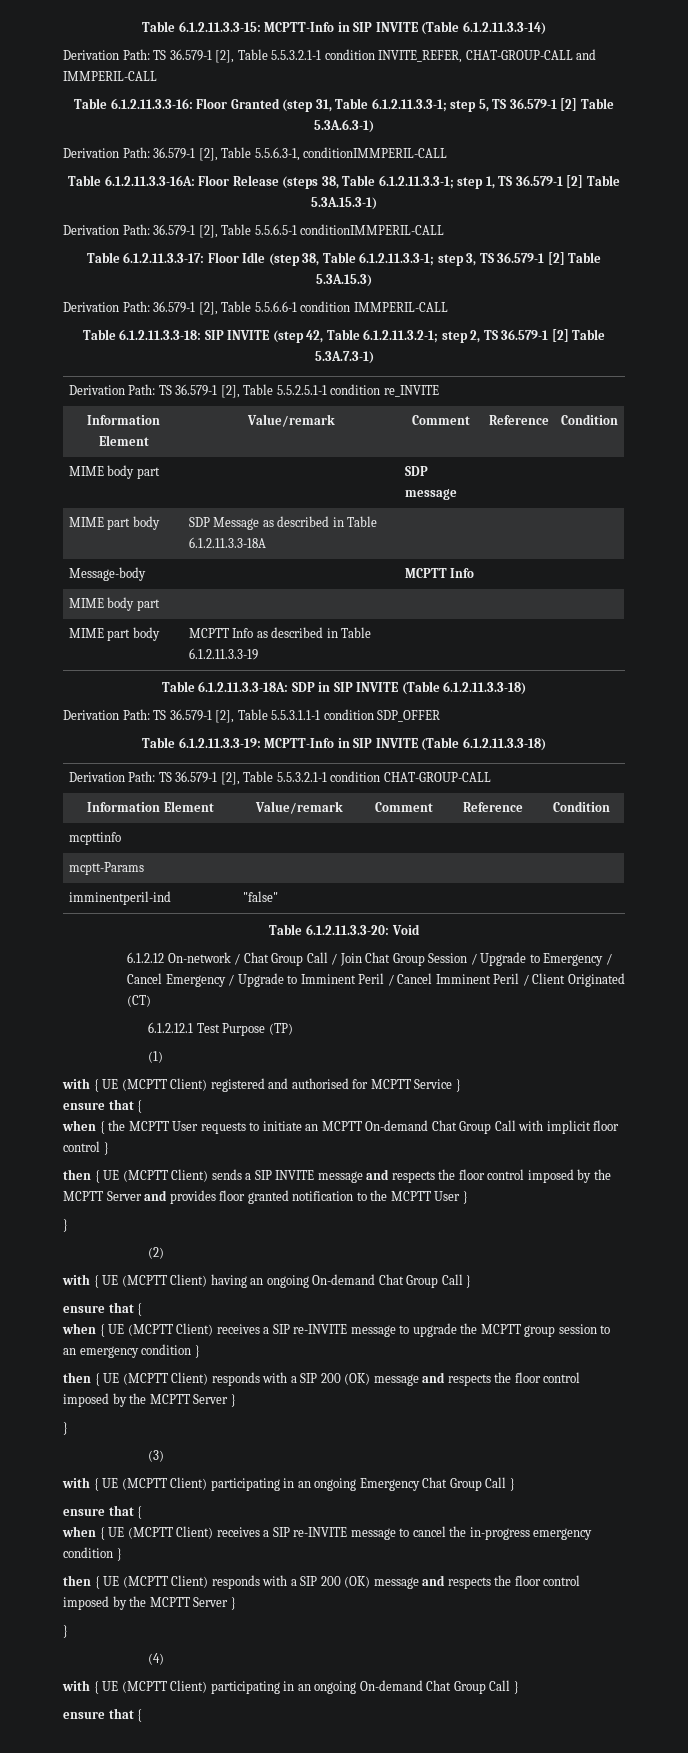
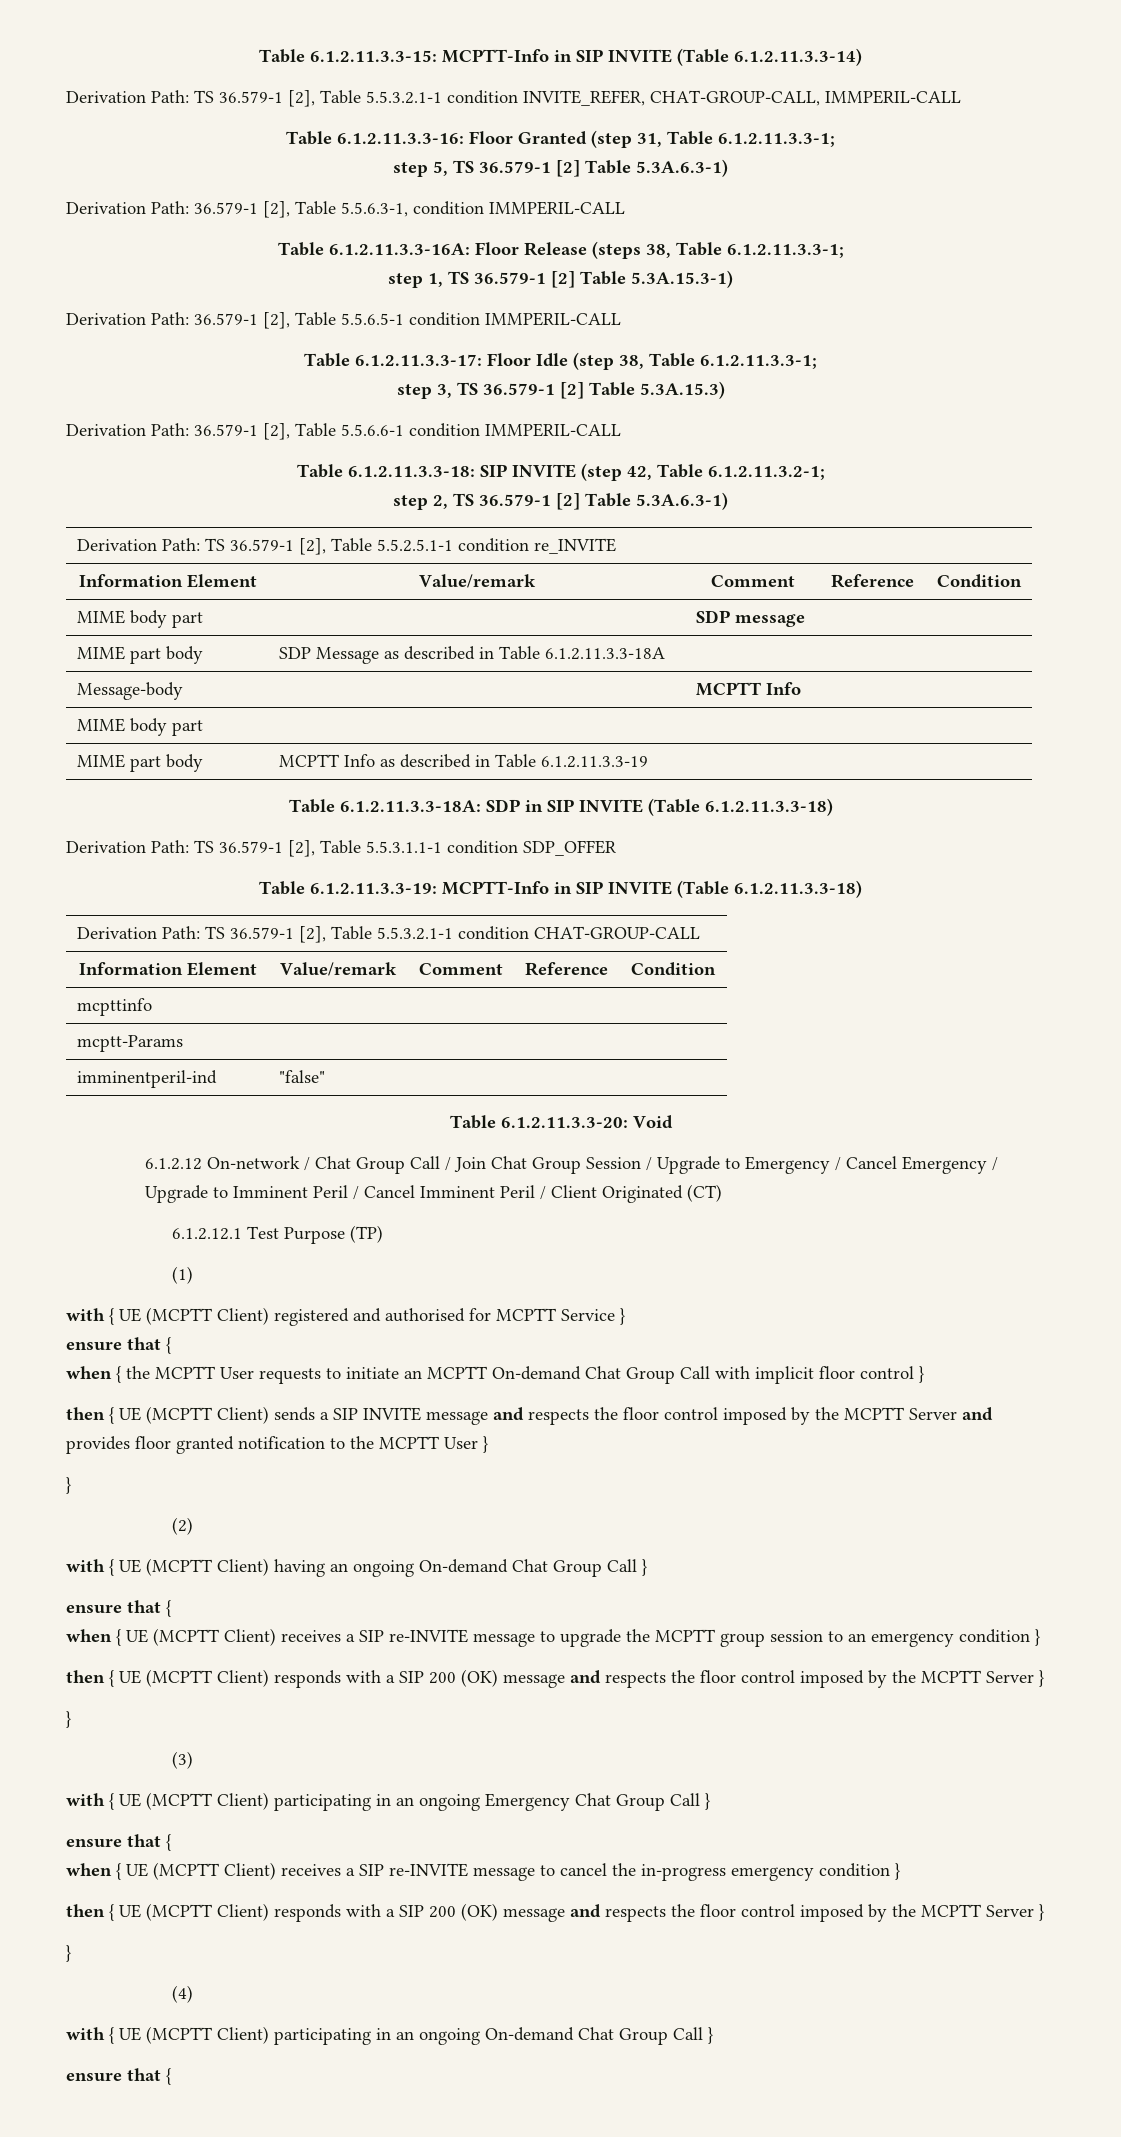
- Derivation Path: TS 36.579-1 [2], Table 5.5.3.2.1-1 condition INVITE_REFER, CHAT-GROUP-CALL and IMMPERIL-CALL
+ Derivation Path: TS 36.579-1 [2], Table 5.5.3.2.1-1 condition INVITE_REFER, CHAT-GROUP-CALL, IMMPERIL-CALL
- Table 6.1.2.11.3.3-16: Floor Granted (step 31, Table 6.1.2.11.3.3-1; step 5, TS 36.579-1 [2] Table 5.3A.6.3-1)
+ Table 6.1.2.11.3.3-16: Floor Granted (step 31, Table 6.1.2.11.3.3-1;
+ step 5, TS 36.579-1 [2] Table 5.3A.6.3-1)
- Derivation Path: 36.579-1 [2], Table 5.5.6.3-1, conditionIMMPERIL-CALL
+ Derivation Path: 36.579-1 [2], Table 5.5.6.3-1, condition IMMPERIL-CALL
- Table 6.1.2.11.3.3-16A: Floor Release (steps 38, Table 6.1.2.11.3.3-1; step 1, TS 36.579-1 [2] Table 5.3A.15.3-1)
+ Table 6.1.2.11.3.3-16A: Floor Release (steps 38, Table 6.1.2.11.3.3-1;
+ step 1, TS 36.579-1 [2] Table 5.3A.15.3-1)
- Derivation Path: 36.579-1 [2], Table 5.5.6.5-1 conditionIMMPERIL-CALL
+ Derivation Path: 36.579-1 [2], Table 5.5.6.5-1 condition IMMPERIL-CALL
- Table 6.1.2.11.3.3-17: Floor Idle (step 38, Table 6.1.2.11.3.3-1; step 3, TS 36.579-1 [2] Table 5.3A.15.3)
+ Table 6.1.2.11.3.3-17: Floor Idle (step 38, Table 6.1.2.11.3.3-1;
+ step 3, TS 36.579-1 [2] Table 5.3A.15.3)
- Table 6.1.2.11.3.3-18: SIP INVITE (step 42, Table 6.1.2.11.3.2-1; step 2, TS 36.579-1 [2] Table 5.3A.7.3-1)
+ Table 6.1.2.11.3.3-18: SIP INVITE (step 42, Table 6.1.2.11.3.2-1;
+ step 2, TS 36.579-1 [2] Table 5.3A.6.3-1)

